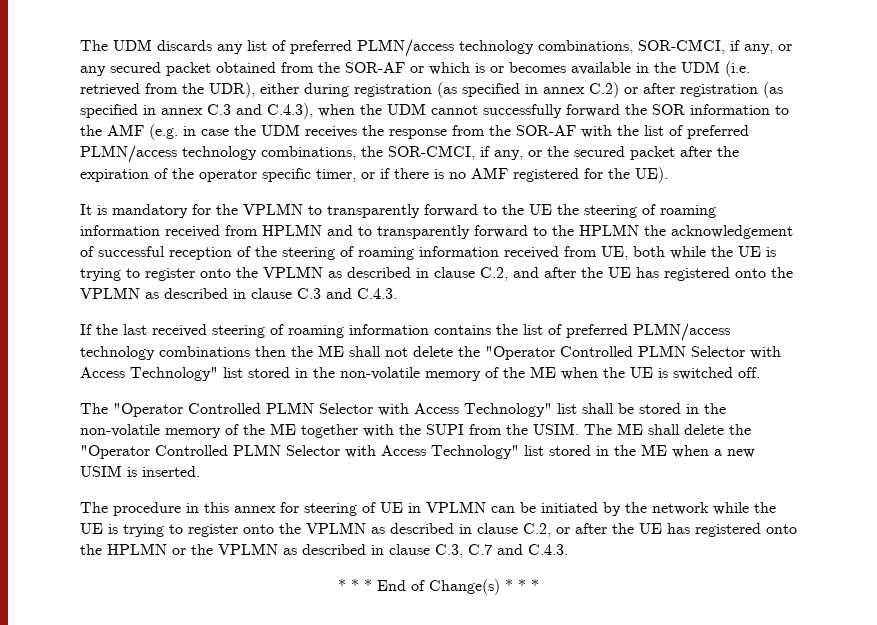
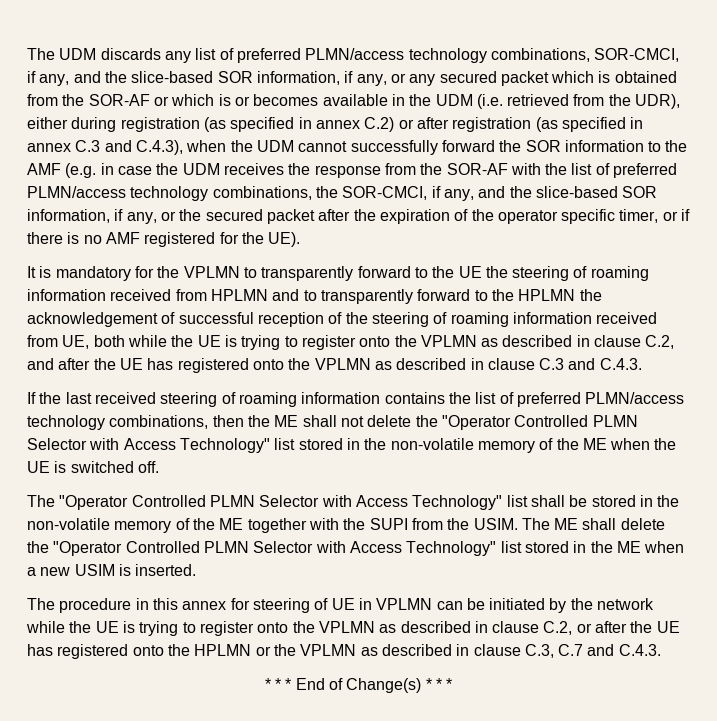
- The UDM discards any list of preferred PLMN/access technology combinations, SOR-CMCI, if any, or any secured packet obtained from the SOR-AF or which is or becomes available in the UDM (i.e. retrieved from the UDR), either during registration (as specified in annex C.2) or after registration (as specified in annex C.3 and C.4.3), when the UDM cannot successfully forward the SOR information to the AMF (e.g. in case the UDM receives the response from the SOR-AF with the list of preferred PLMN/access technology combinations, the SOR-CMCI, if any, or the secured packet after the expiration of the operator specific timer, or if there is no AMF registered for the UE).
+ The UDM discards any list of preferred PLMN/access technology combinations, SOR-CMCI, if any, and the slice-based SOR information, if any, or any secured packet which is obtained from the SOR-AF or which is or becomes available in the UDM (i.e. retrieved from the UDR), either during registration (as specified in annex C.2) or after registration (as specified in annex C.3 and C.4.3), when the UDM cannot successfully forward the SOR information to the AMF (e.g. in case the UDM receives the response from the SOR-AF with the list of preferred PLMN/access technology combinations, the SOR-CMCI, if any, and the slice-based SOR information, if any, or the secured packet after the expiration of the operator specific timer, or if there is no AMF registered for the UE).
- If the last received steering of roaming information contains the list of preferred PLMN/access technology combinations then the ME shall not delete the "Operator Controlled PLMN Selector with Access Technology" list stored in the non-volatile memory of the ME when the UE is switched off.
+ If the last received steering of roaming information contains the list of preferred PLMN/access technology combinations, then the ME shall not delete the "Operator Controlled PLMN Selector with Access Technology" list stored in the non-volatile memory of the ME when the UE is switched off.

